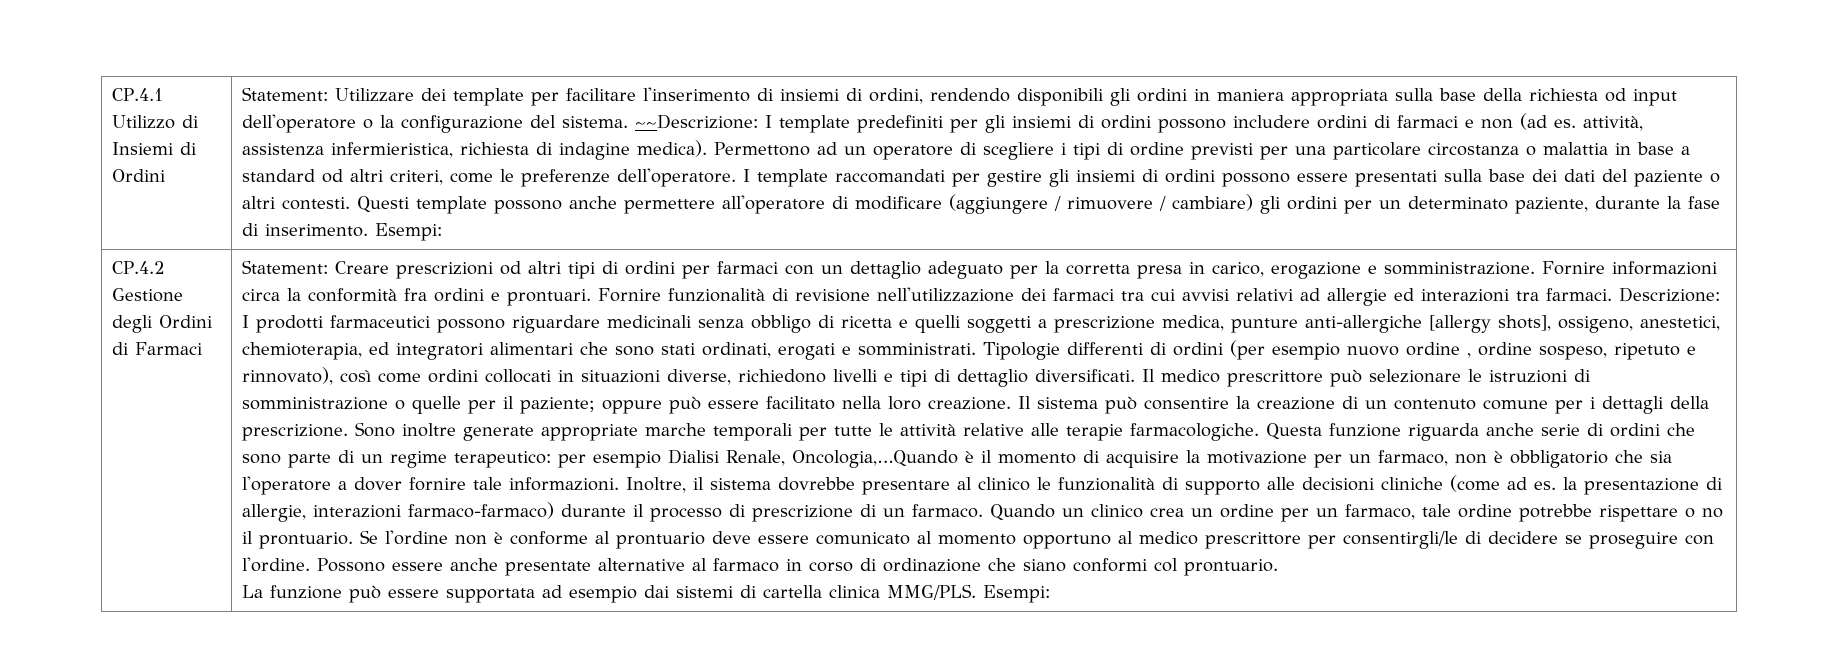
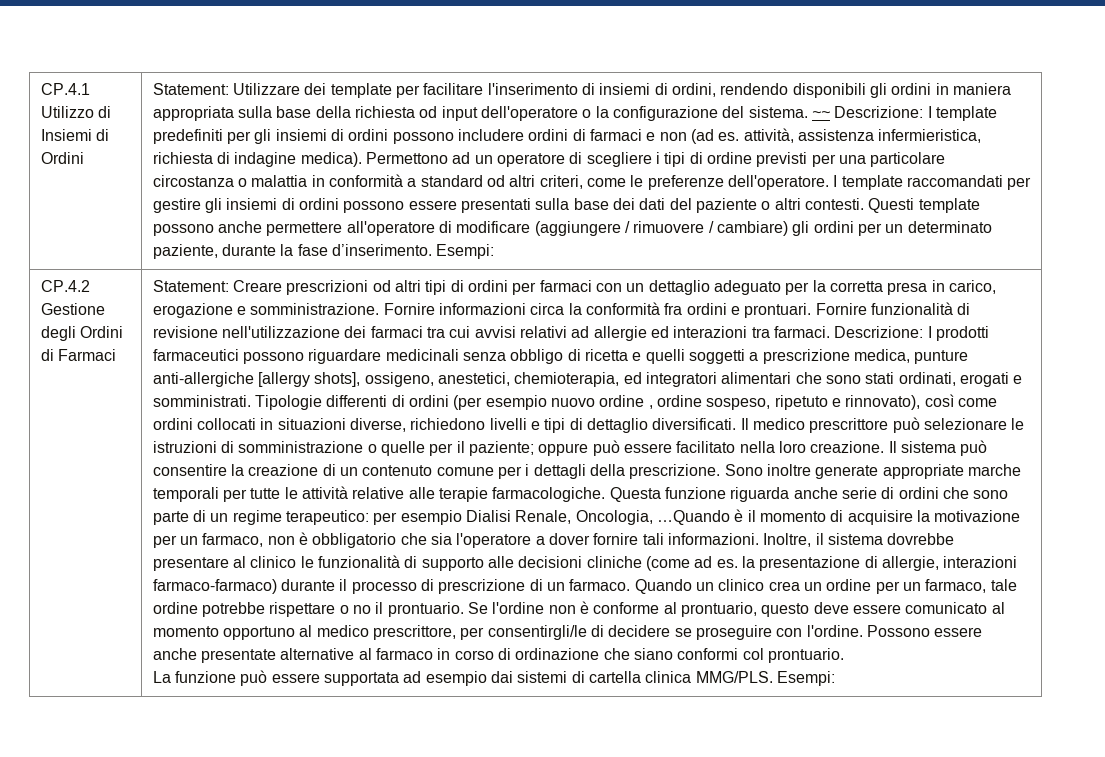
- ~~Descrizione: I template predefiniti per gli insiemi di ordini possono includere ordini di farmaci e non (ad es. attività, assistenza infermieristica, richiesta di indagine medica).
+ ~~ Descrizione: I template predefiniti per gli insiemi di ordini possono includere ordini di farmaci e non (ad es. attività, assistenza infermieristica, richiesta di indagine medica).
- Permettono ad un operatore di scegliere i tipi di ordine previsti per una particolare circostanza o malattia in base a standard od altri criteri, come le preferenze dell'operatore.
+ Permettono ad un operatore di scegliere i tipi di ordine previsti per una particolare circostanza o malattia in conformità a standard od altri criteri, come le preferenze dell'operatore.
- Questi template possono anche permettere all'operatore di modificare (aggiungere / rimuovere / cambiare) gli ordini per un determinato paziente, durante la fase di inserimento.
+ Questi template possono anche permettere all'operatore di modificare (aggiungere / rimuovere / cambiare) gli ordini per un determinato paziente, durante la fase d’inserimento.
- Questa funzione riguarda anche serie di ordini che sono parte di un regime terapeutico: per esempio Dialisi Renale, Oncologia,…Quando è il momento di acquisire la motivazione per un farmaco, non è obbligatorio che sia l'operatore a dover fornire tale informazioni.
+ Questa funzione riguarda anche serie di ordini che sono parte di un regime terapeutico: per esempio Dialisi Renale, Oncologia, …Quando è il momento di acquisire la motivazione per un farmaco, non è obbligatorio che sia l'operatore a dover fornire tali informazioni.
- Se l'ordine non è conforme al prontuario deve essere comunicato al momento opportuno al medico prescrittore per consentirgli/le di decidere se proseguire con l'ordine.
+ Se l'ordine non è conforme al prontuario, questo deve essere comunicato al momento opportuno al medico prescrittore, per consentirgli/le di decidere se proseguire con l'ordine.

